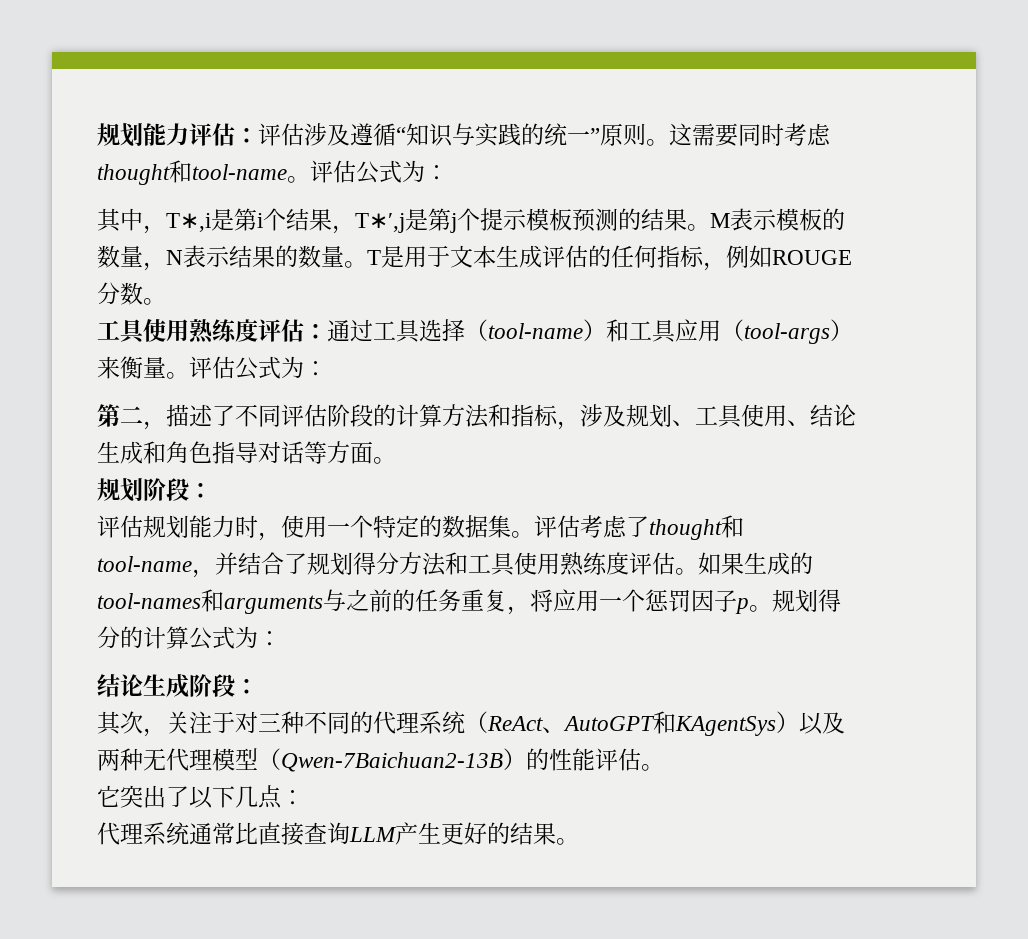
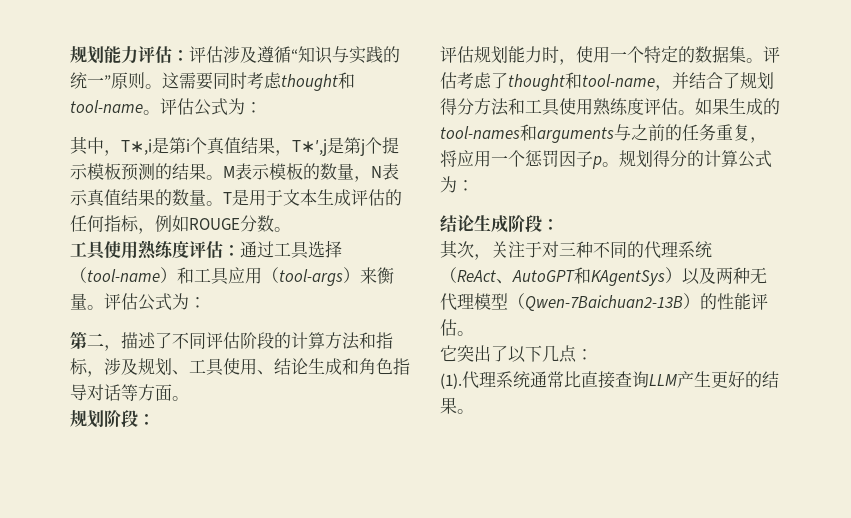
- 其中，T∗,i是第i个结果，T∗′,j是第j个提示模板预测的结果。
+ 其中，T∗,i是第i个真值结果，T∗′,j是第j个提示模板预测的结果。
- M表示模板的数量，N表示结果的数量。
+ M表示模板的数量，N表示真值结果的数量。
+ (1).

